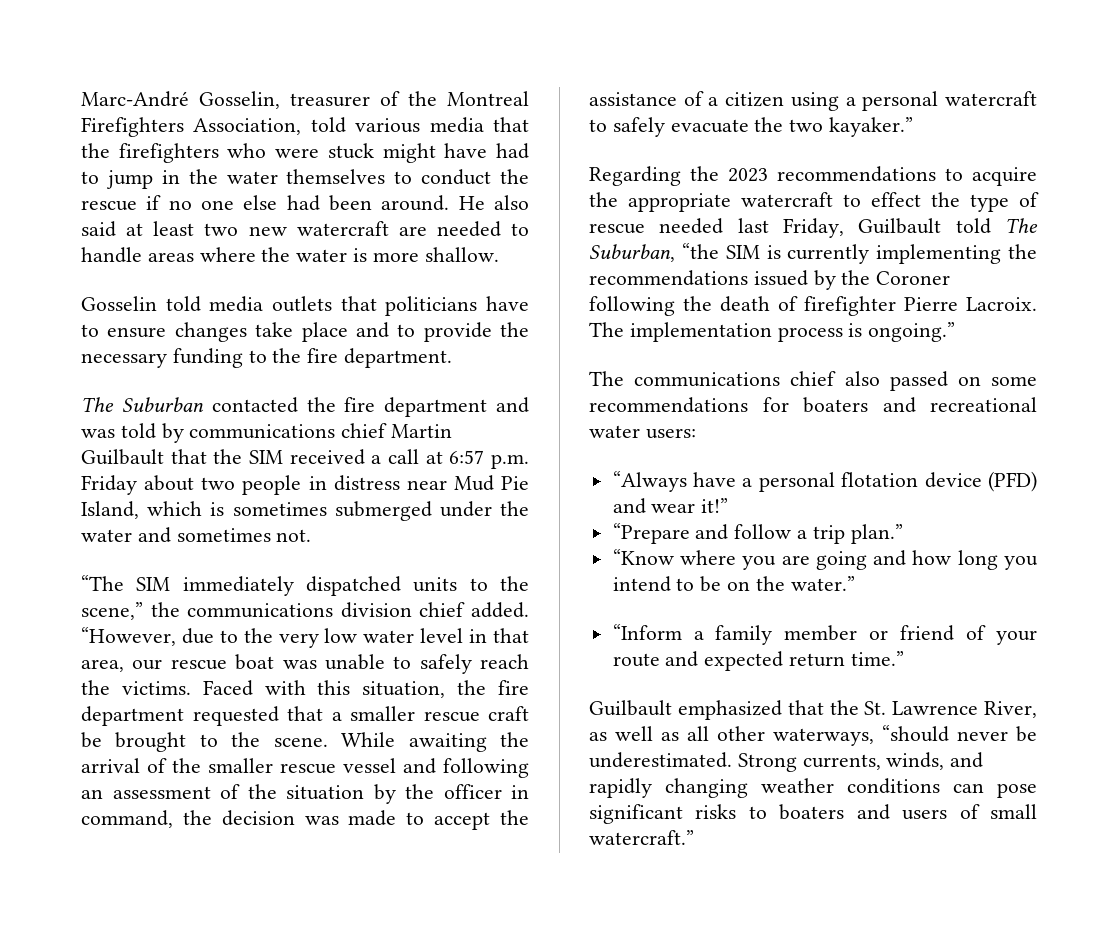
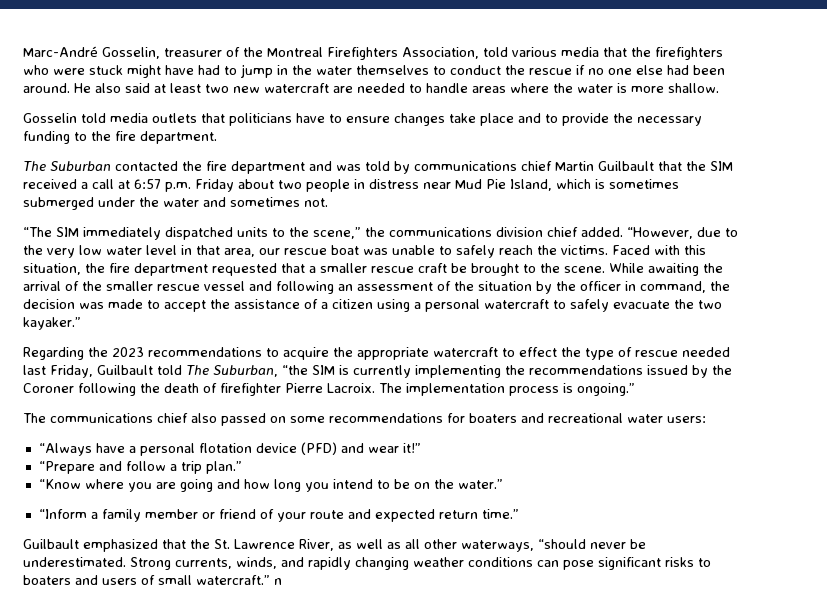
- Strong currents, winds, and rapidly changing weather conditions can pose significant risks to boaters and users of small watercraft.”
+ Strong currents, winds, and rapidly changing weather conditions can pose significant risks to boaters and users of small watercraft.” n

